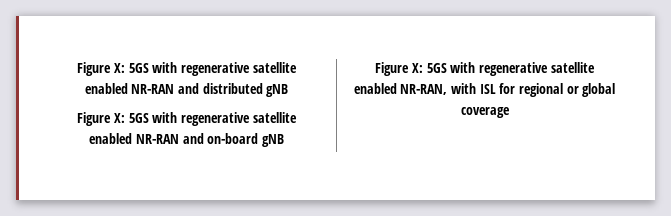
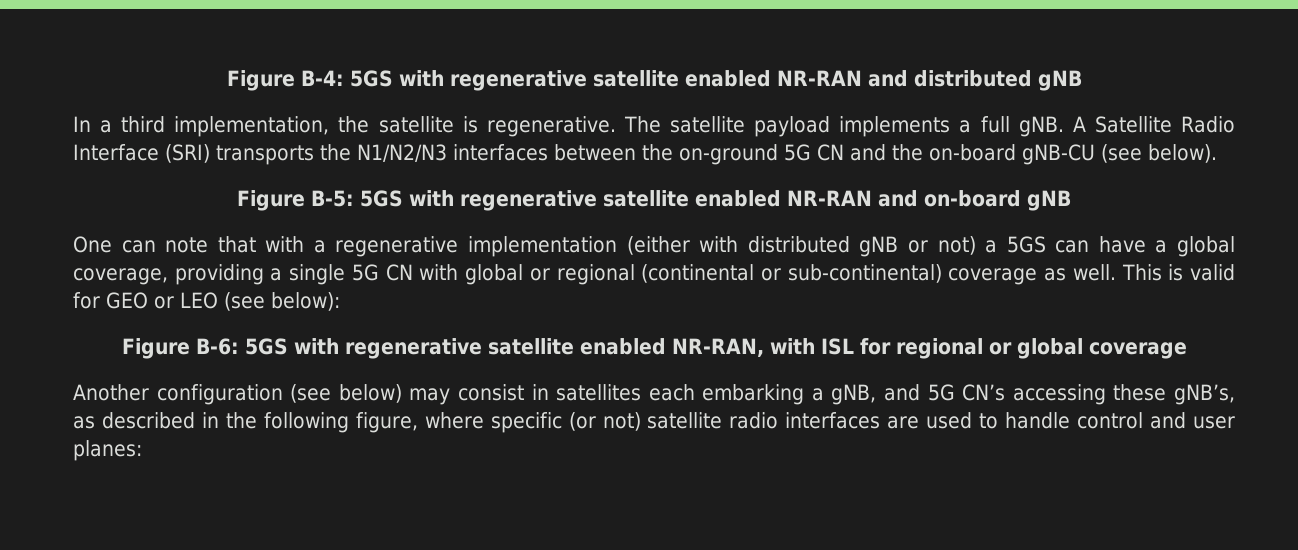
- Figure X: 5GS with regenerative satellite enabled NR-RAN and distributed gNB
+ Figure B-4: 5GS with regenerative satellite enabled NR-RAN and distributed gNB
- Figure X: 5GS with regenerative satellite enabled NR-RAN and on-board gNB
+ In a third implementation, the satellite is regenerative. The satellite payload implements a full gNB. A Satellite Radio Interface (SRI) transports the N1/N2/N3 interfaces between the on-ground 5G CN and the on-board gNB-CU (see below).
+ Figure B-5: 5GS with regenerative satellite enabled NR-RAN and on-board gNB
- Figure X: 5GS with regenerative satellite enabled NR-RAN, with ISL for regional or global coverage
+ One can note that with a regenerative implementation (either with distributed gNB or not) a 5GS can have a global coverage, providing a single 5G CN with global or regional (continental or sub-continental) coverage as well. This is valid for GEO or LEO (see below):
+ Figure B-6: 5GS with regenerative satellite enabled NR-RAN, with ISL for regional or global coverage
+ Another configuration (see below) may consist in satellites each embarking a gNB, and 5G CN’s accessing these gNB’s, as described in the following figure, where specific (or not) satellite radio interfaces are used to handle control and user planes:

